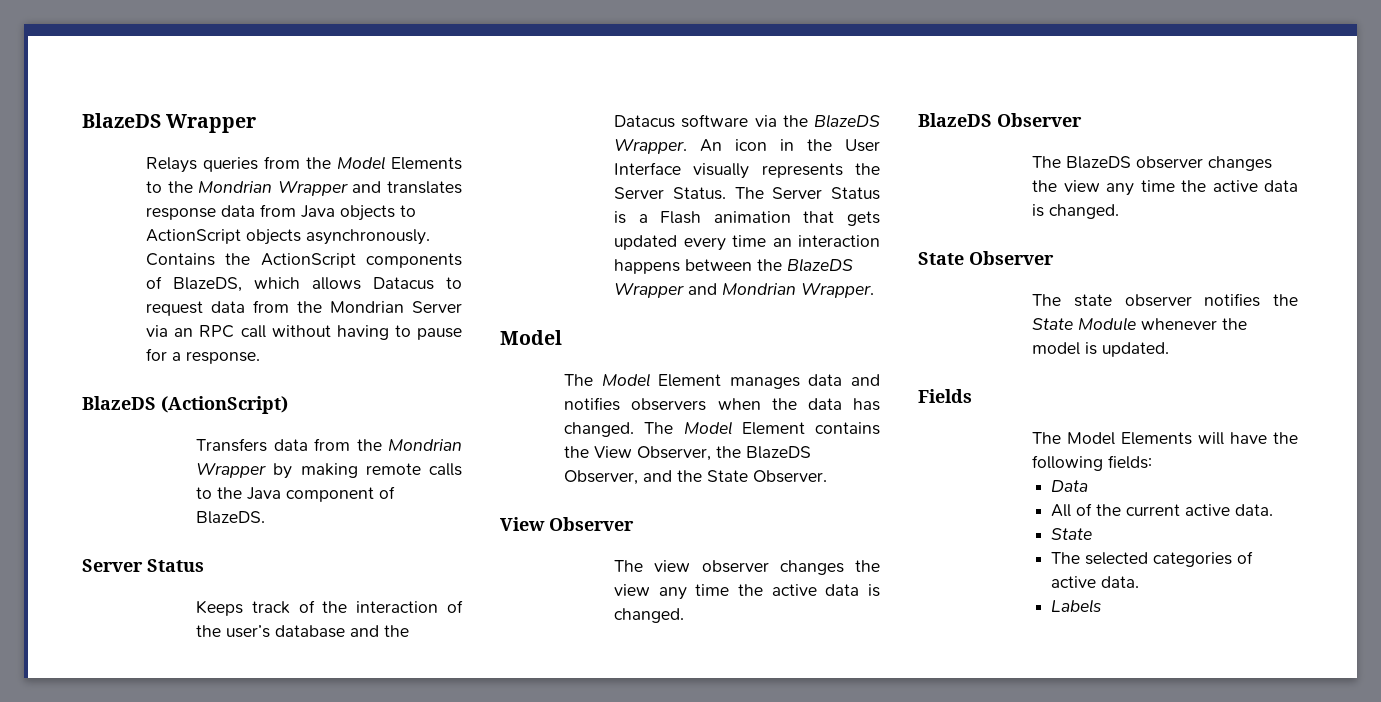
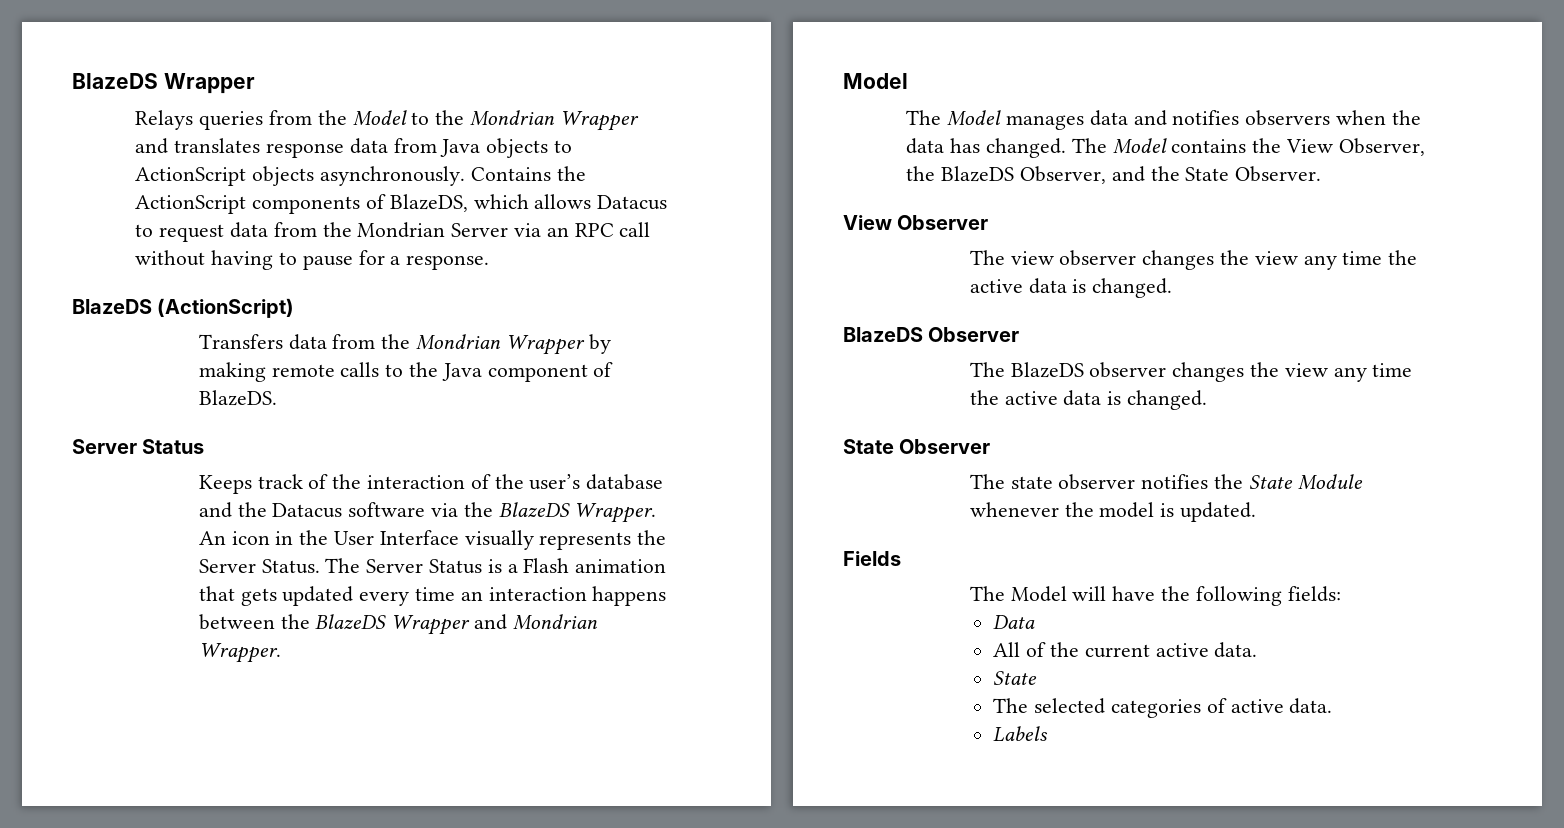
- Relays queries from the Model Elements to the Mondrian Wrapper and translates response data from Java objects to ActionScript objects asynchronously.
+ Relays queries from the Model to the Mondrian Wrapper and translates response data from Java objects to ActionScript objects asynchronously.
- The Model Element manages data and notifies observers when the data has changed.
+ The Model manages data and notifies observers when the data has changed.
- The Model Element contains the View Observer, the BlazeDS Observer, and the State Observer.
+ The Model contains the View Observer, the BlazeDS Observer, and the State Observer.
- The Model Elements will have the following fields:
+ The Model will have the following fields:

